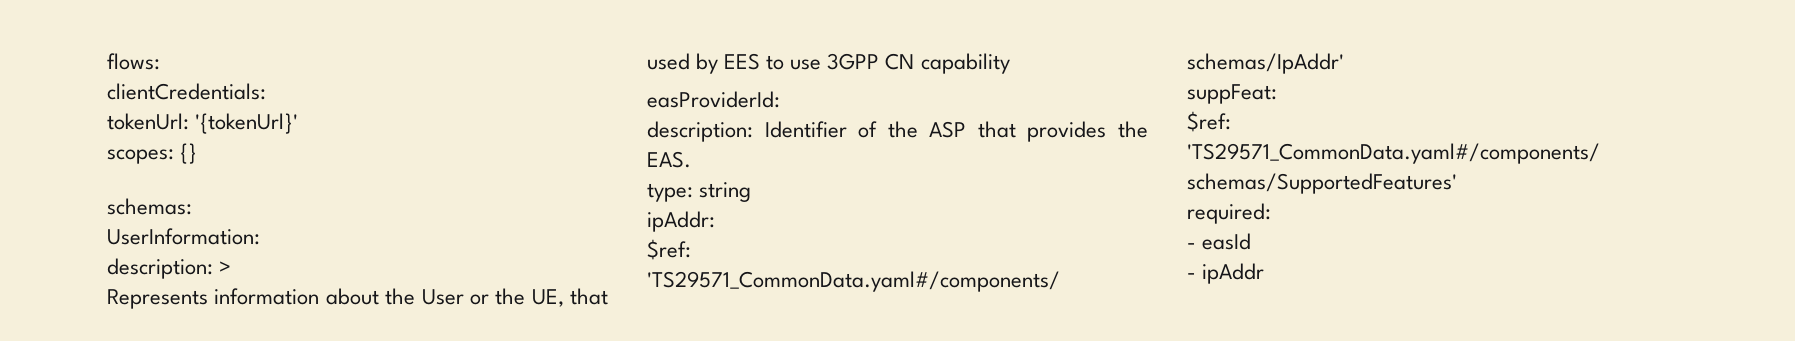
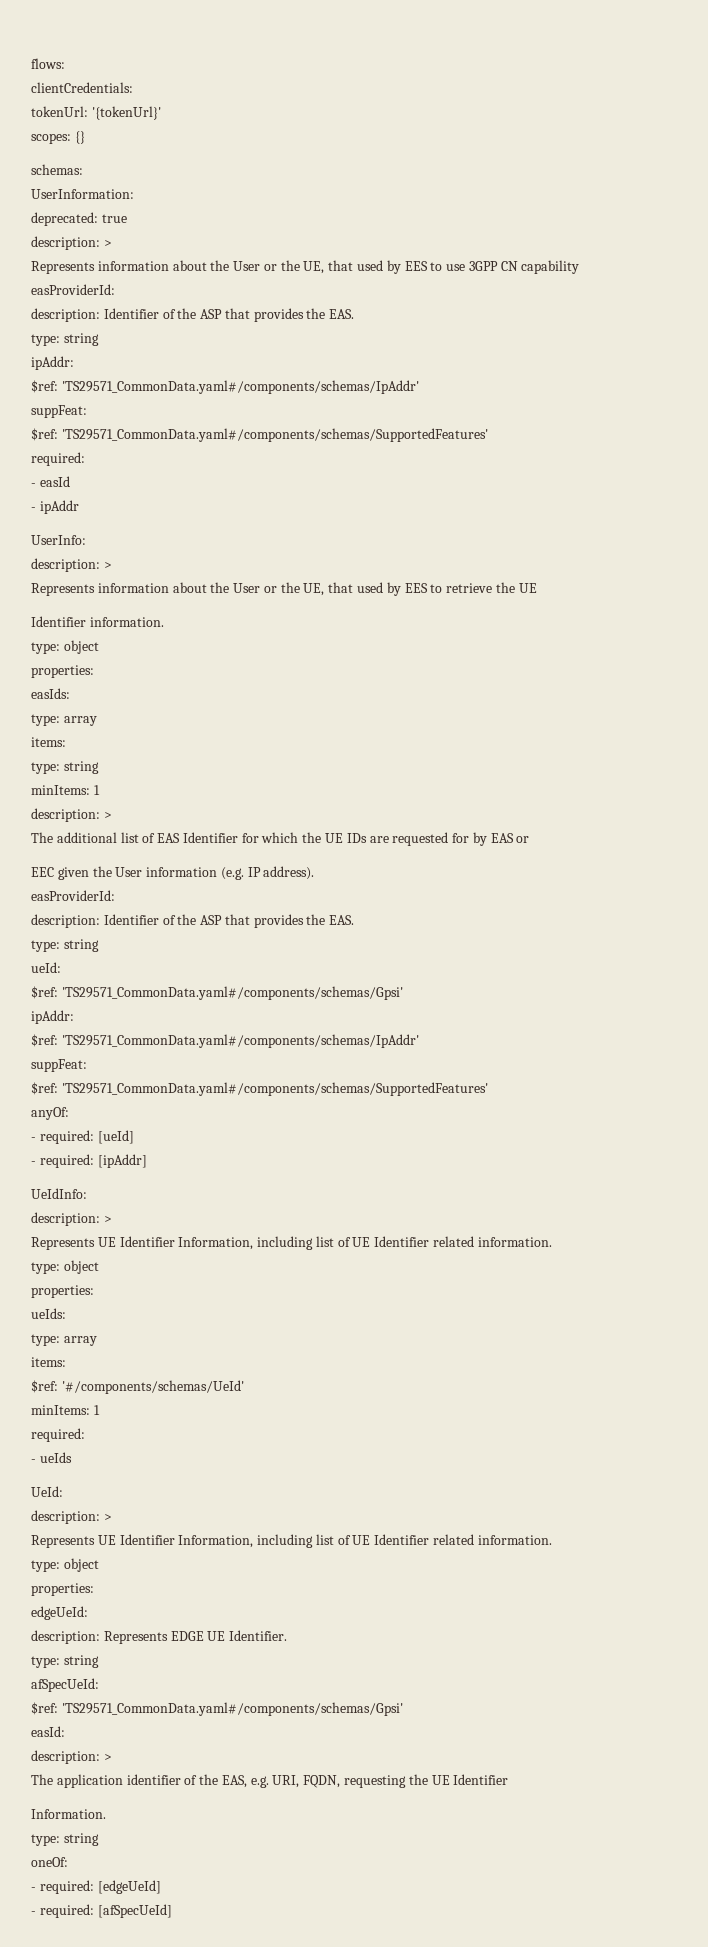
+ deprecated: true
+ UserInfo:
+ description: >
+ Represents information about the User or the UE, that used by EES to retrieve the UE
+ Identifier information.
+ type: object
+ properties:
+ easIds:
+ type: array
+ items:
+ type: string
+ minItems: 1
+ description: >
+ The additional list of EAS Identifier for which the UE IDs are requested for by EAS or
+ EEC given the User information (e.g. IP address).
+ easProviderId:
+ description: Identifier of the ASP that provides the EAS.
+ type: string
+ ueId:
+ $ref: 'TS29571_CommonData.yaml#/components/schemas/Gpsi'
+ ipAddr:
+ $ref: 'TS29571_CommonData.yaml#/components/schemas/IpAddr'
+ suppFeat:
+ $ref: 'TS29571_CommonData.yaml#/components/schemas/SupportedFeatures'
+ anyOf:
+ - required: [ueId]
+ - required: [ipAddr]
+ UeIdInfo:
+ description: >
+ Represents UE Identifier Information, including list of UE Identifier related information.
+ type: object
+ properties:
+ ueIds:
+ type: array
+ items:
+ $ref: '#/components/schemas/UeId'
+ minItems: 1
+ required:
+ - ueIds
+ UeId:
+ description: >
+ Represents UE Identifier Information, including list of UE Identifier related information.
+ type: object
+ properties:
+ edgeUeId:
+ description: Represents EDGE UE Identifier.
+ type: string
+ afSpecUeId:
+ $ref: 'TS29571_CommonData.yaml#/components/schemas/Gpsi'
+ easId:
+ description: >
+ The application identifier of the EAS, e.g. URI, FQDN, requesting the UE Identifier
+ Information.
+ type: string
+ oneOf:
+ - required: [edgeUeId]
+ - required: [afSpecUeId]

